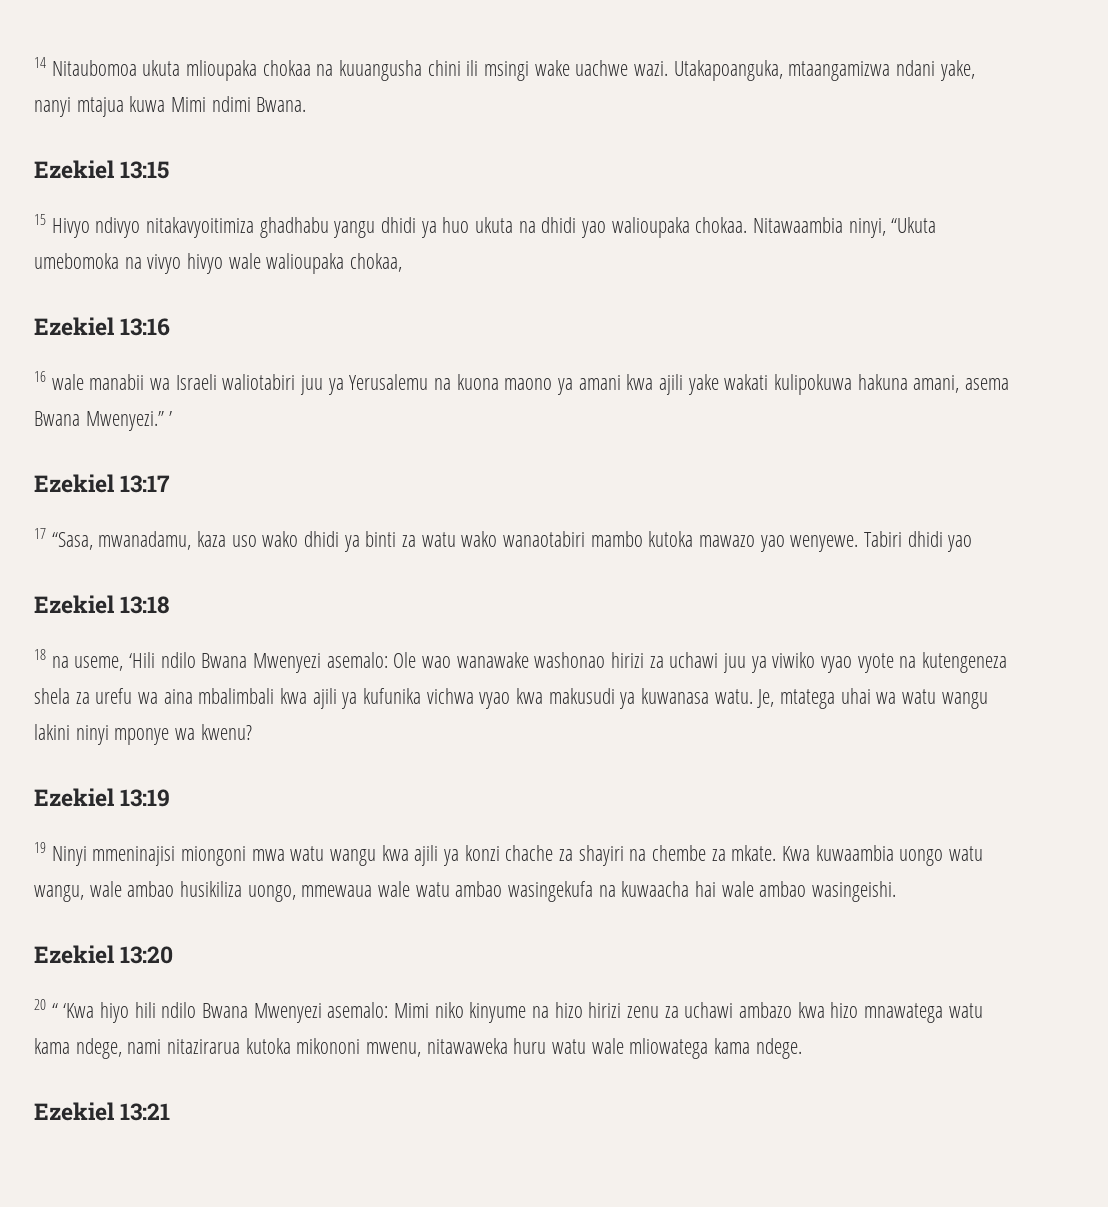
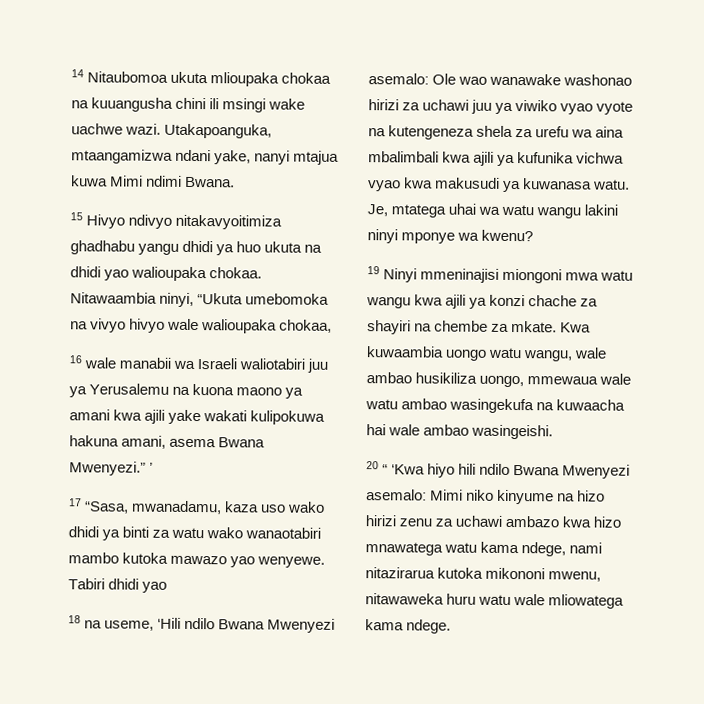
- Ezekiel 13:15
- Ezekiel 13:16
- Ezekiel 13:17
- Ezekiel 13:18
- Ezekiel 13:19
- Ezekiel 13:20
- Ezekiel 13:21

